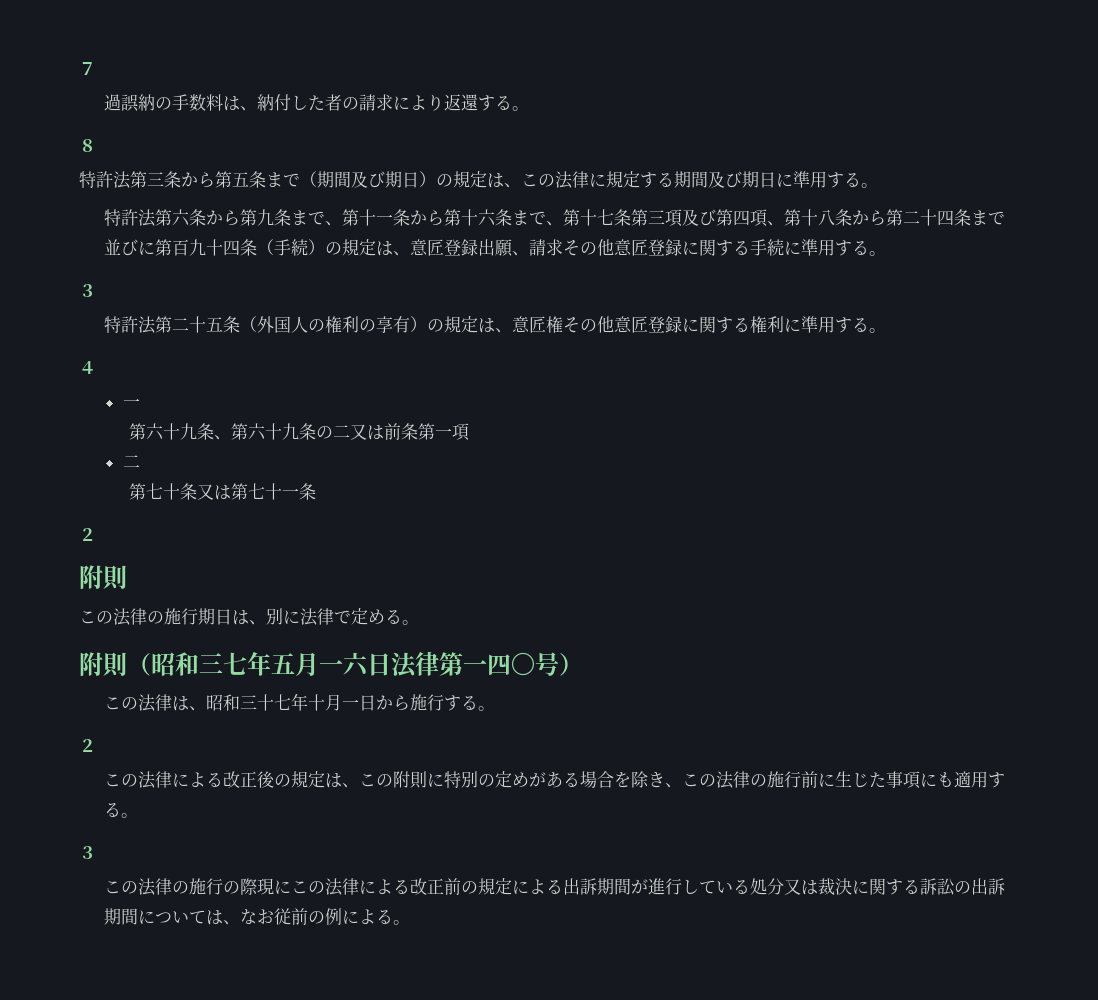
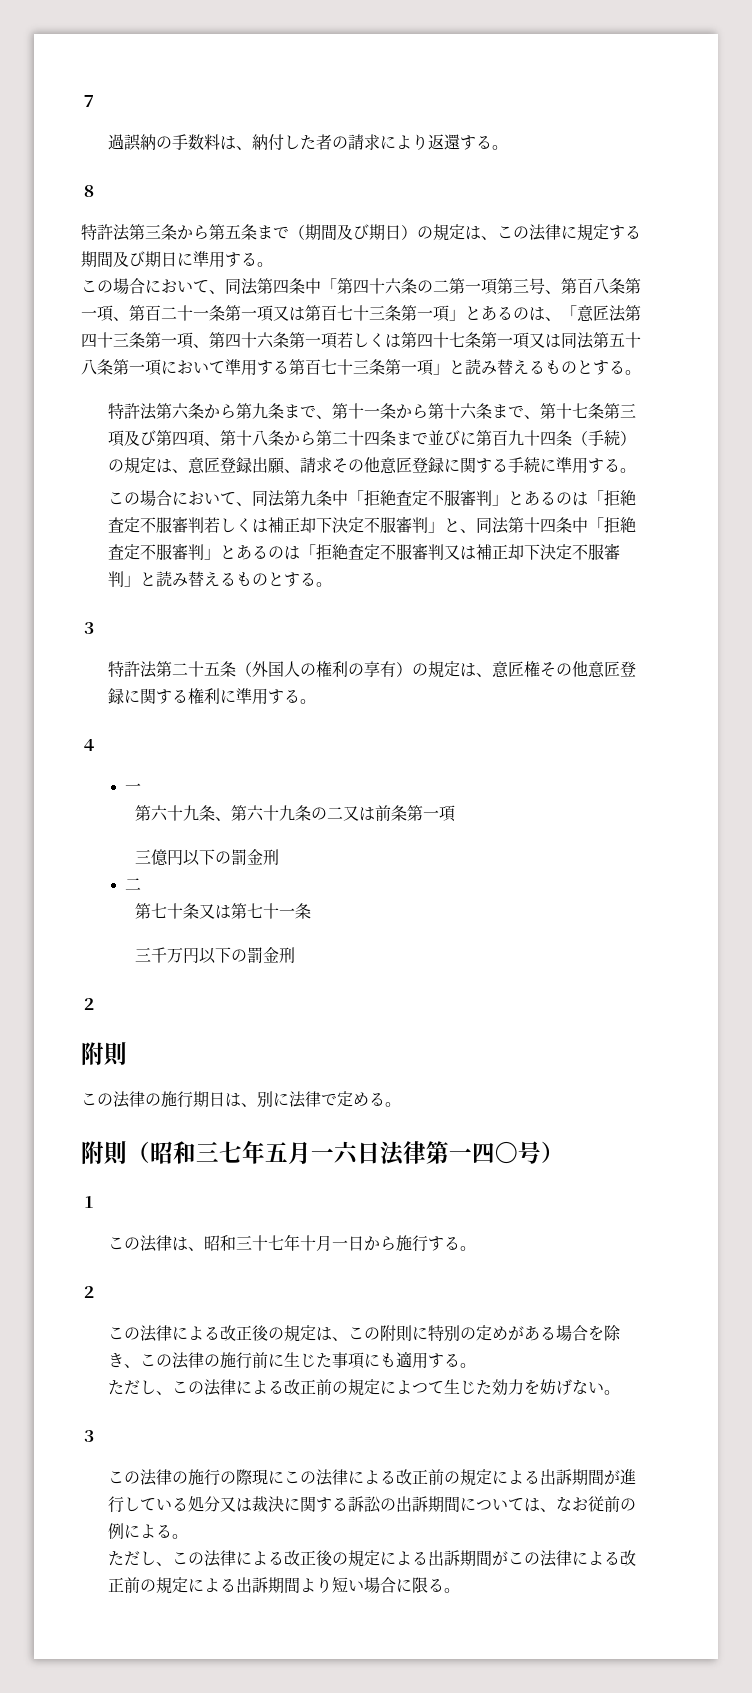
+ この場合において、同法第四条中「第四十六条の二第一項第三号、第百八条第一項、第百二十一条第一項又は第百七十三条第一項」とあるのは、「意匠法第四十三条第一項、第四十六条第一項若しくは第四十七条第一項又は同法第五十八条第一項において準用する第百七十三条第一項」と読み替えるものとする。
+ この場合において、同法第九条中「拒絶査定不服審判」とあるのは「拒絶査定不服審判若しくは補正却下決定不服審判」と、同法第十四条中「拒絶査定不服審判」とあるのは「拒絶査定不服審判又は補正却下決定不服審判」と読み替えるものとする。
+ 三億円以下の罰金刑
+ 三千万円以下の罰金刑
+ １
+ ただし、この法律による改正前の規定によつて生じた効力を妨げない。
+ ただし、この法律による改正後の規定による出訴期間がこの法律による改正前の規定による出訴期間より短い場合に限る。

